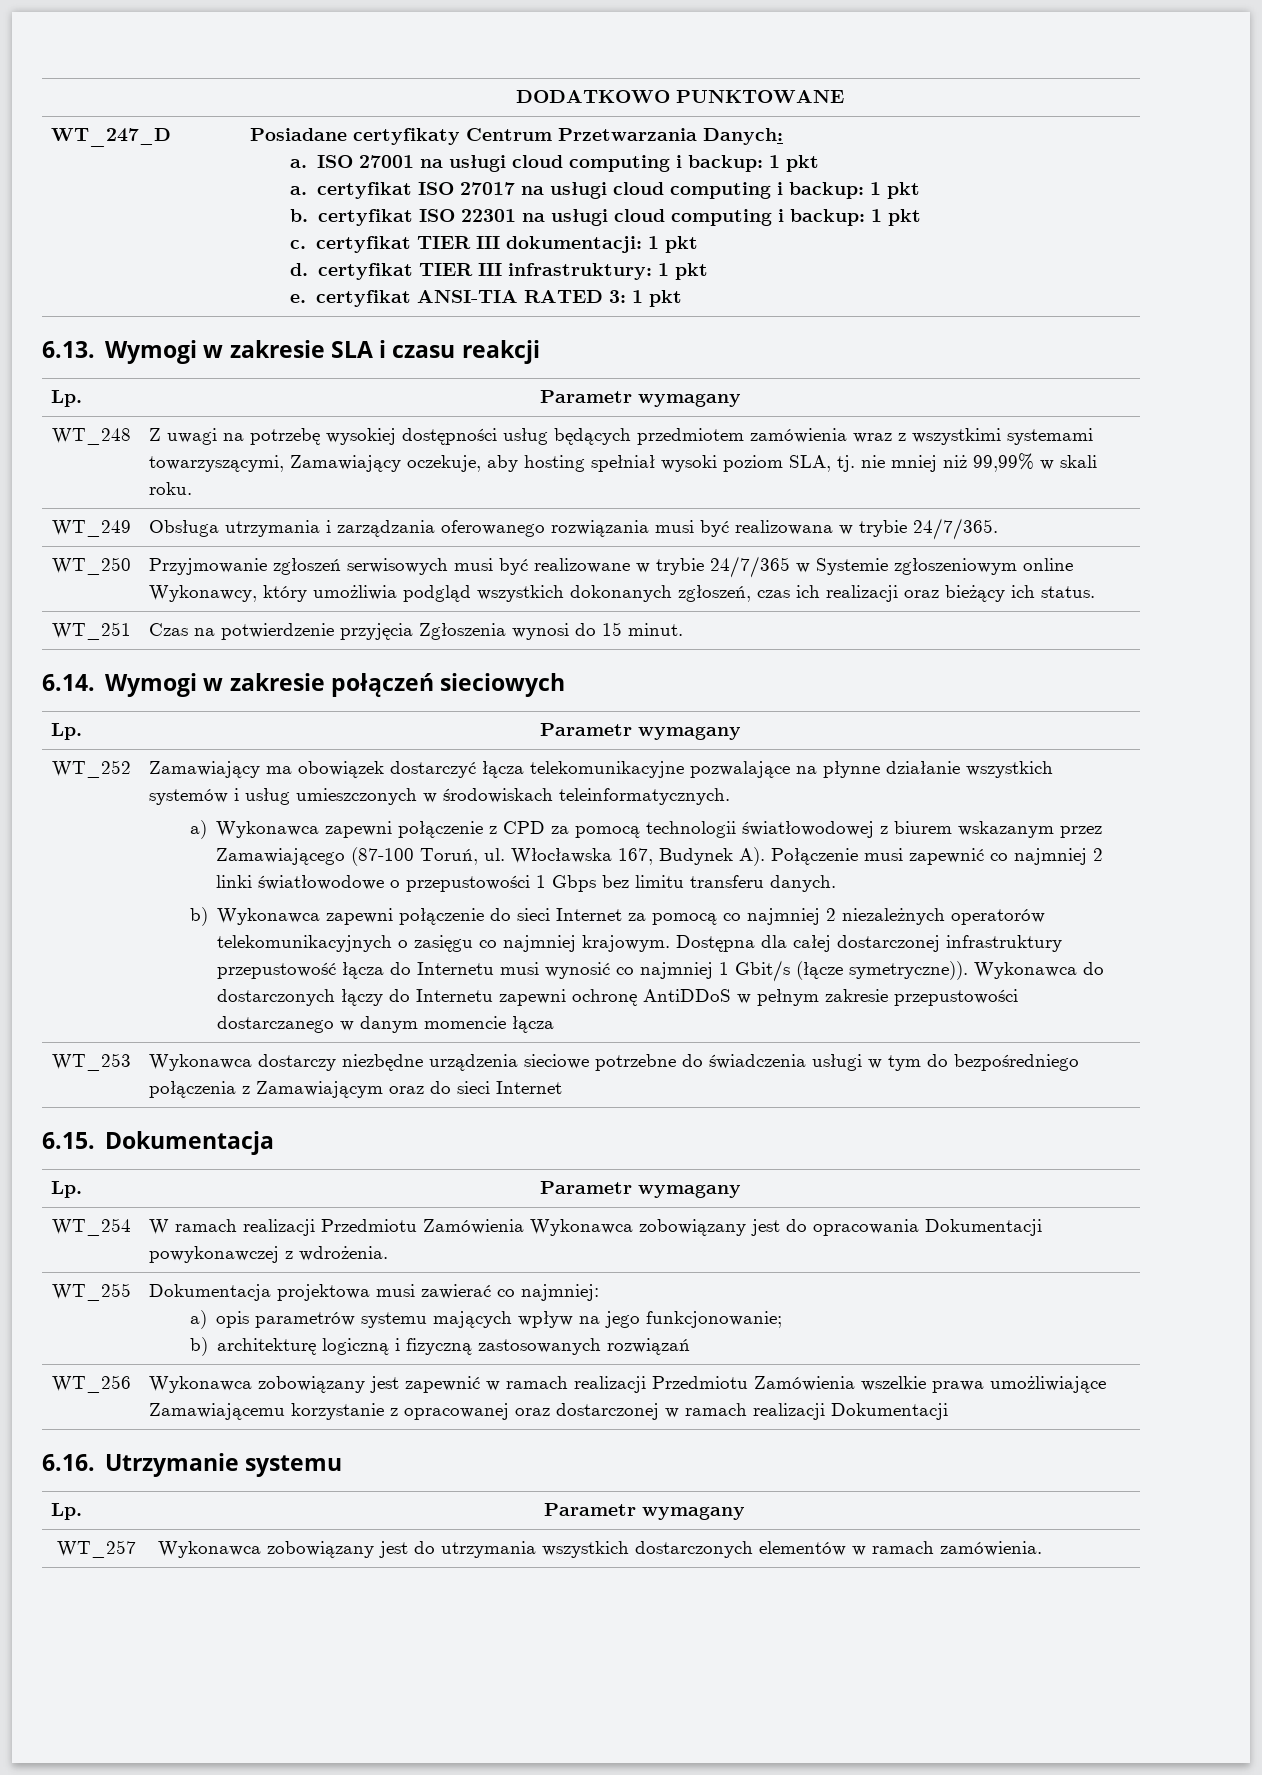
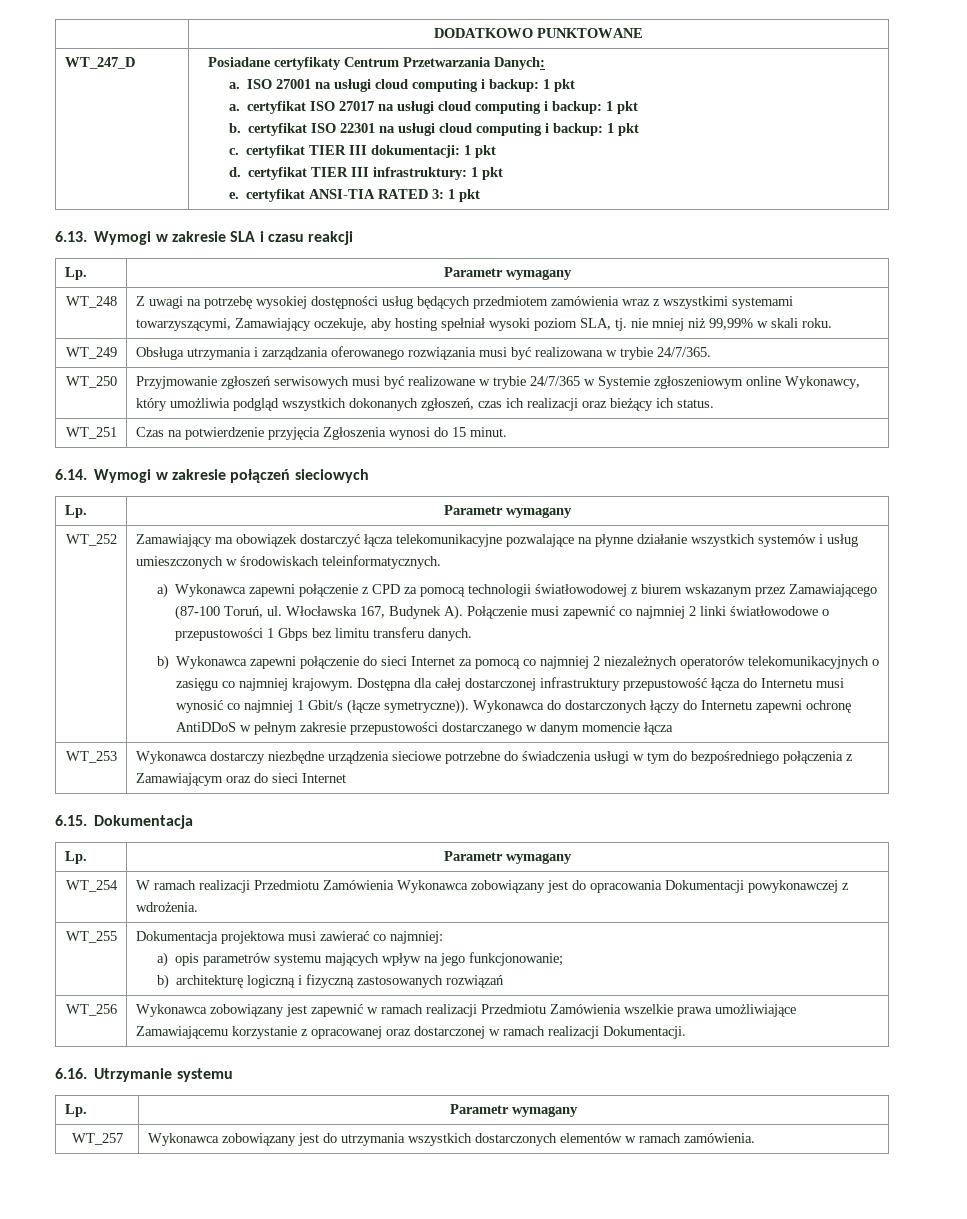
- WT_256 | Wykonawca zobowiązany jest zapewnić w ramach realizacji Przedmiotu Zamówienia wszelkie prawa umożliwiające Zamawiającemu korzystanie z opracowanej oraz dostarczonej w ramach realizacji Dokumentacji
+ WT_256 | Wykonawca zobowiązany jest zapewnić w ramach realizacji Przedmiotu Zamówienia wszelkie prawa umożliwiające Zamawiającemu korzystanie z opracowanej oraz dostarczonej w ramach realizacji Dokumentacji.

